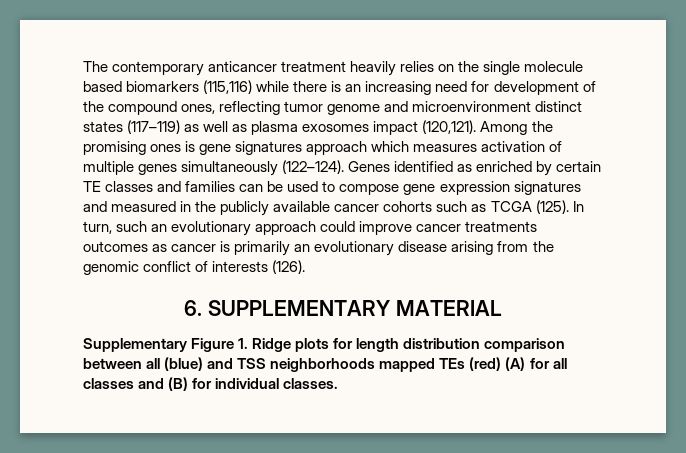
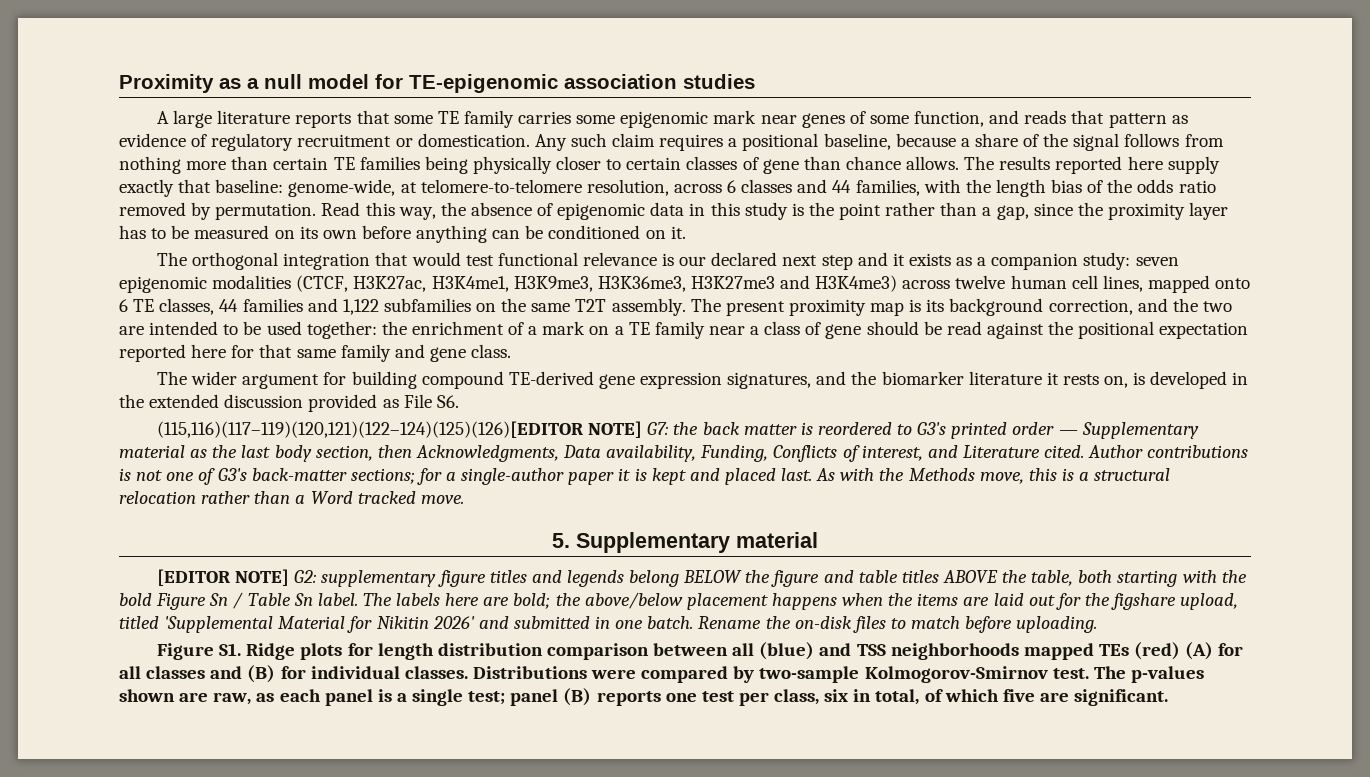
- The contemporary anticancer treatment heavily relies on the single molecule based biomarkers (115,116) while there is an increasing need for development of the compound ones, reflecting tumor genome and microenvironment distinct states (117–119) as well as plasma exosomes impact (120,121). Among the promising ones is gene signatures approach which measures activation of multiple genes simultaneously (122–124). Genes identified as enriched by certain TE classes and families can be used to compose gene expression signatures and measured in the publicly available cancer cohorts such as TCGA (125). In turn, such an evolutionary approach could improve cancer treatments outcomes as cancer is primarily an evolutionary disease arising from the genomic conflict of interests (126).
- 6. SUPPLEMENTARY MATERIAL
- Supplementary Figure 1. Ridge plots for length distribution comparison between all (blue) and TSS neighborhoods mapped TEs (red) (A) for all classes and (B) for individual classes.
+ Proximity as a null model for TE-epigenomic association studies
+ A large literature reports that some TE family carries some epigenomic mark near genes of some function, and reads that pattern as evidence of regulatory recruitment or domestication. Any such claim requires a positional baseline, because a share of the signal follows from nothing more than certain TE families being physically closer to certain classes of gene than chance allows. The results reported here supply exactly that baseline: genome-wide, at telomere-to-telomere resolution, across 6 classes and 44 families, with the length bias of the odds ratio removed by permutation. Read this way, the absence of epigenomic data in this study is the point rather than a gap, since the proximity layer has to be measured on its own before anything can be conditioned on it.
+ The orthogonal integration that would test functional relevance is our declared next step and it exists as a companion study: seven epigenomic modalities (CTCF, H3K27ac, H3K4me1, H3K9me3, H3K36me3, H3K27me3 and H3K4me3) across twelve human cell lines, mapped onto 6 TE classes, 44 families and 1,122 subfamilies on the same T2T assembly. The present proximity map is its background correction, and the two are intended to be used together: the enrichment of a mark on a TE family near a class of gene should be read against the positional expectation reported here for that same family and gene class.
+ The wider argument for building compound TE-derived gene expression signatures, and the biomarker literature it rests on, is developed in the extended discussion provided as File S6.
+ (115,116)(117–119)(120,121)(122–124)(125)(126)[EDITOR NOTE] G7: the back matter is reordered to G3's printed order — Supplementary material as the last body section, then Acknowledgments, Data availability, Funding, Conflicts of interest, and Literature cited. Author contributions is not one of G3's back-matter sections; for a single-author paper it is kept and placed last. As with the Methods move, this is a structural relocation rather than a Word tracked move.
+ 5. Supplementary material
+ [EDITOR NOTE] G2: supplementary figure titles and legends belong BELOW the figure and table titles ABOVE the table, both starting with the bold Figure Sn / Table Sn label. The labels here are bold; the above/below placement happens when the items are laid out for the figshare upload, titled 'Supplemental Material for Nikitin 2026' and submitted in one batch. Rename the on-disk files to match before uploading.
+ Figure S1. Ridge plots for length distribution comparison between all (blue) and TSS neighborhoods mapped TEs (red) (A) for all classes and (B) for individual classes.
+ Distributions were compared by two-sample Kolmogorov-Smirnov test. The p-values shown are raw, as each panel is a single test; panel (B) reports one test per class, six in total, of which five are significant.

